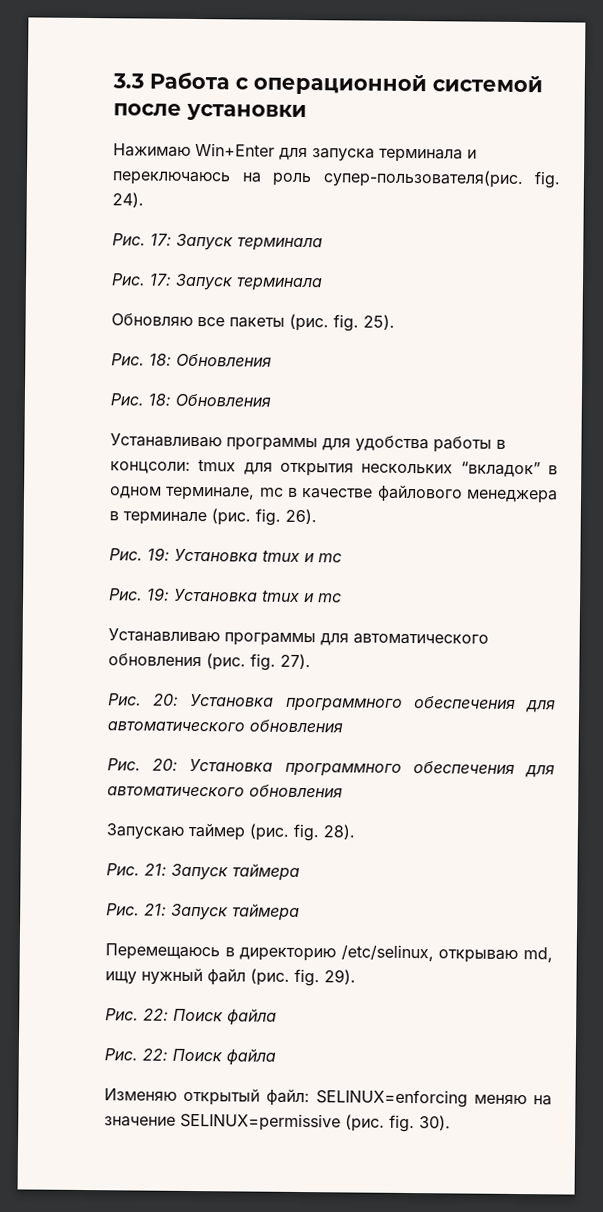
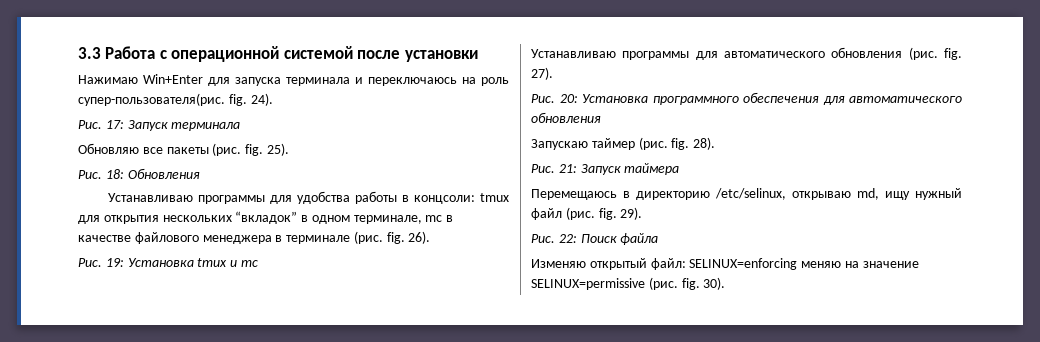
  Нажимаю Win+Enter для запуска терминала и переключаюсь на роль супер-пользователя(рис. fig. 24).
- Рис. 17: Запуск терминала
  Обновляю все пакеты (рис. fig. 25).
- Рис. 18: Обновления
  Устанавливаю программы для удобства работы в концсоли: tmux для открытия нескольких “вкладок” в одном терминале, mc в качестве файлового менеджера в терминале (рис. fig. 26).
- Рис. 19: Установка tmux и mc
  Устанавливаю программы для автоматического обновления (рис. fig. 27).
- Рис. 20: Установка программного обеспечения для автоматического обновления
  Запускаю таймер (рис. fig. 28).
- Рис. 21: Запуск таймера
  Перемещаюсь в директорию /etc/selinux, открываю md, ищу нужный файл (рис. fig. 29).
- Рис. 22: Поиск файла

